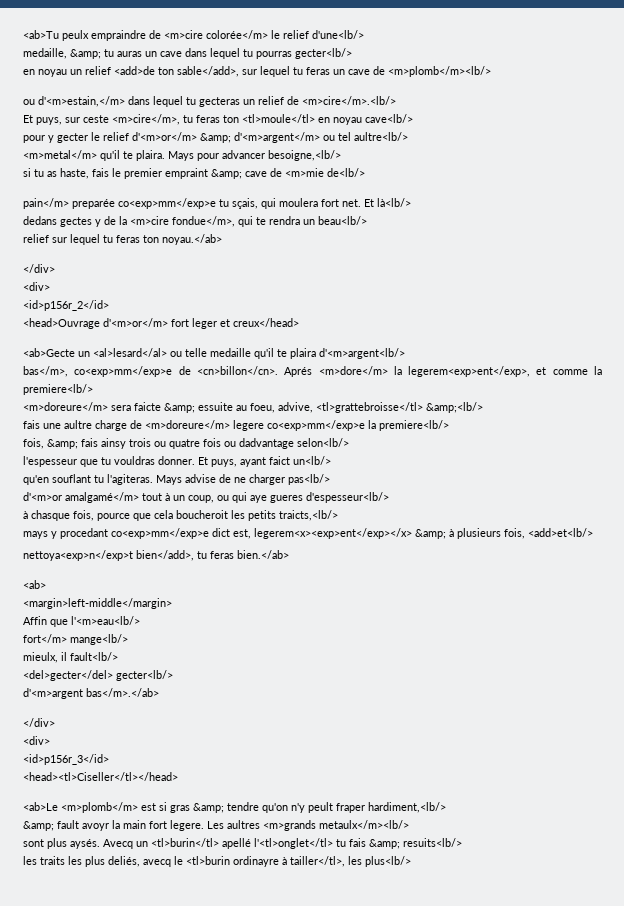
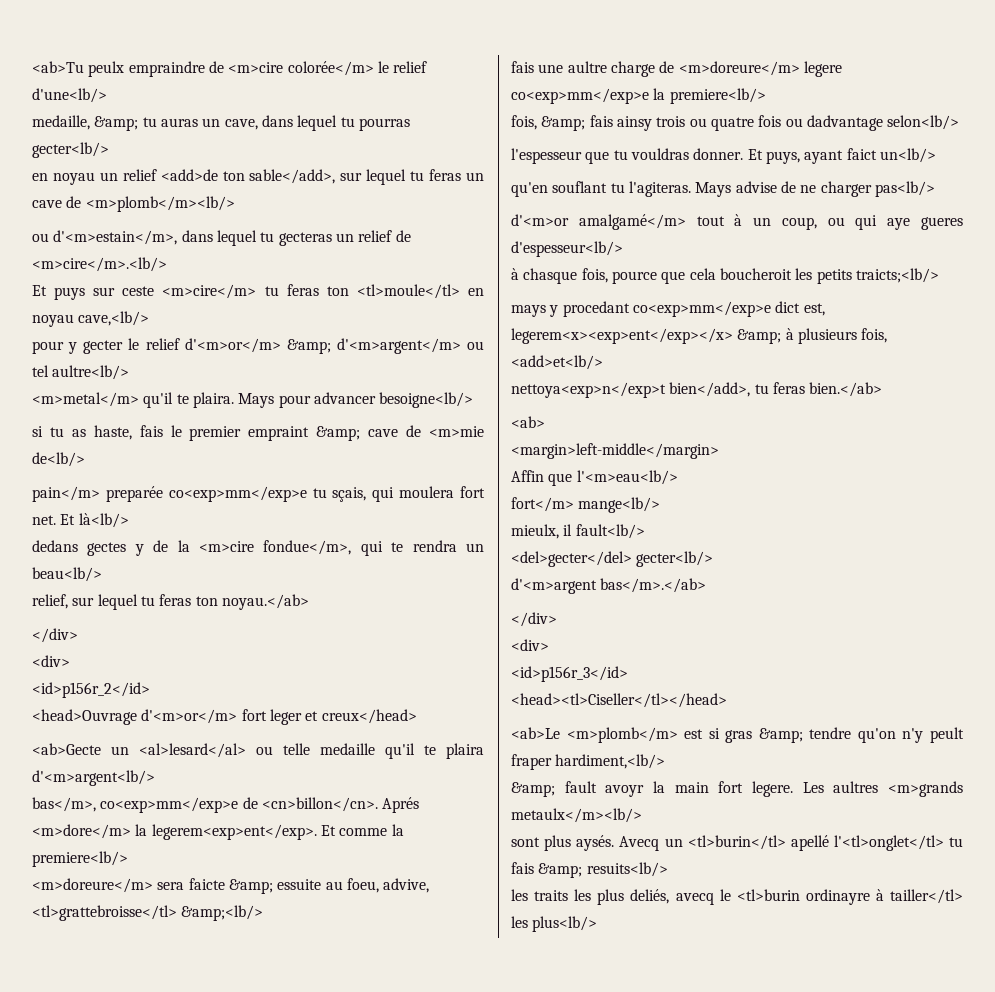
- medaille, &amp; tu auras un cave dans lequel tu pourras gecter<lb/>
+ medaille, &amp; tu auras un cave, dans lequel tu pourras gecter<lb/>
- ou d'<m>estain,</m> dans lequel tu gecteras un relief de <m>cire</m>.<lb/>
+ ou d'<m>estain</m>, dans lequel tu gecteras un relief de <m>cire</m>.<lb/>
- Et puys, sur ceste <m>cire</m>, tu feras ton <tl>moule</tl> en noyau cave<lb/>
+ Et puys sur ceste <m>cire</m> tu feras ton <tl>moule</tl> en noyau cave,<lb/>
- Mays pour advancer besoigne,<lb/>
+ Mays pour advancer besoigne<lb/>
- relief sur lequel tu feras ton noyau.</ab>
+ relief, sur lequel tu feras ton noyau.</ab>
- Aprés <m>dore</m> la legerem<exp>ent</exp>, et comme la premiere<lb/>
+ Aprés <m>dore</m> la legerem<exp>ent</exp>. Et comme la premiere<lb/>
- à chasque fois, pource que cela boucheroit les petits traicts,<lb/>
+ à chasque fois, pource que cela boucheroit les petits traicts;<lb/>
- les traits les plus deliés, avecq le <tl>burin ordinayre à tailler</tl>, les plus<lb/>
+ les traits les plus deliés, avecq le <tl>burin ordinayre à tailler</tl> les plus<lb/>

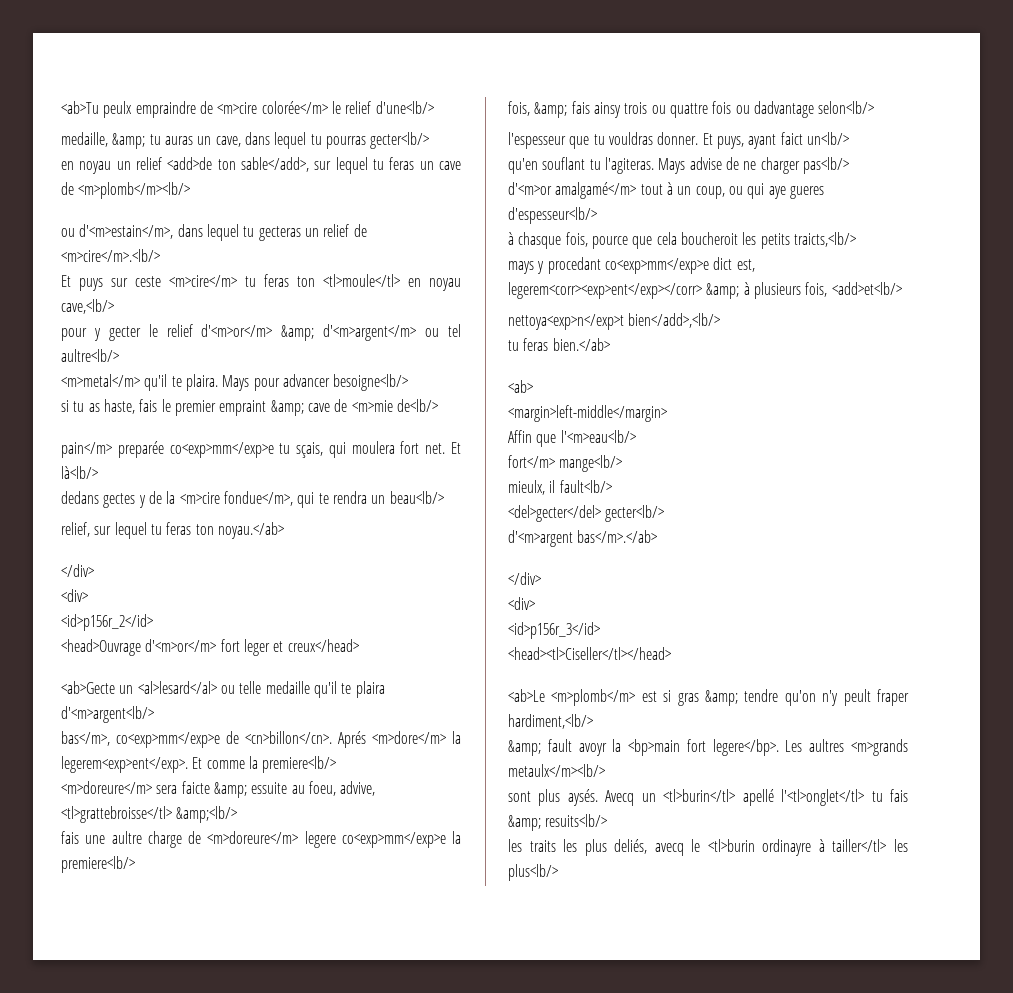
- fois, &amp; fais ainsy trois ou quatre fois ou dadvantage selon<lb/>
+ fois, &amp; fais ainsy trois ou quattre fois ou dadvantage selon<lb/>
- à chasque fois, pource que cela boucheroit les petits traicts;<lb/>
+ à chasque fois, pource que cela boucheroit les petits traicts,<lb/>
- mays y procedant co<exp>mm</exp>e dict est, legerem<x><exp>ent</exp></x> &amp; à plusieurs fois, <add>et<lb/>
+ mays y procedant co<exp>mm</exp>e dict est, legerem<corr><exp>ent</exp></corr> &amp; à plusieurs fois, <add>et<lb/>
- nettoya<exp>n</exp>t bien</add>, tu feras bien.</ab>
+ nettoya<exp>n</exp>t bien</add>,<lb/>
+ tu feras bien.</ab>
- &amp; fault avoyr la main fort legere.
+ &amp; fault avoyr la <bp>main fort legere</bp>.

